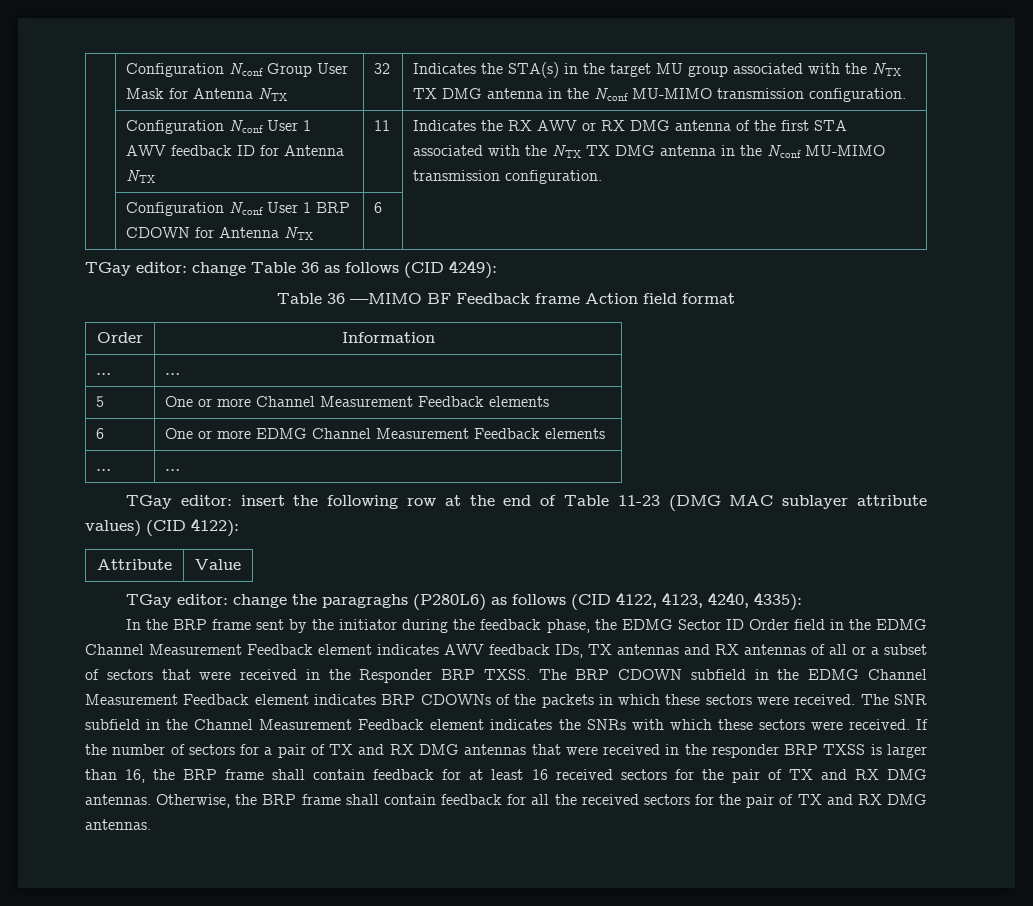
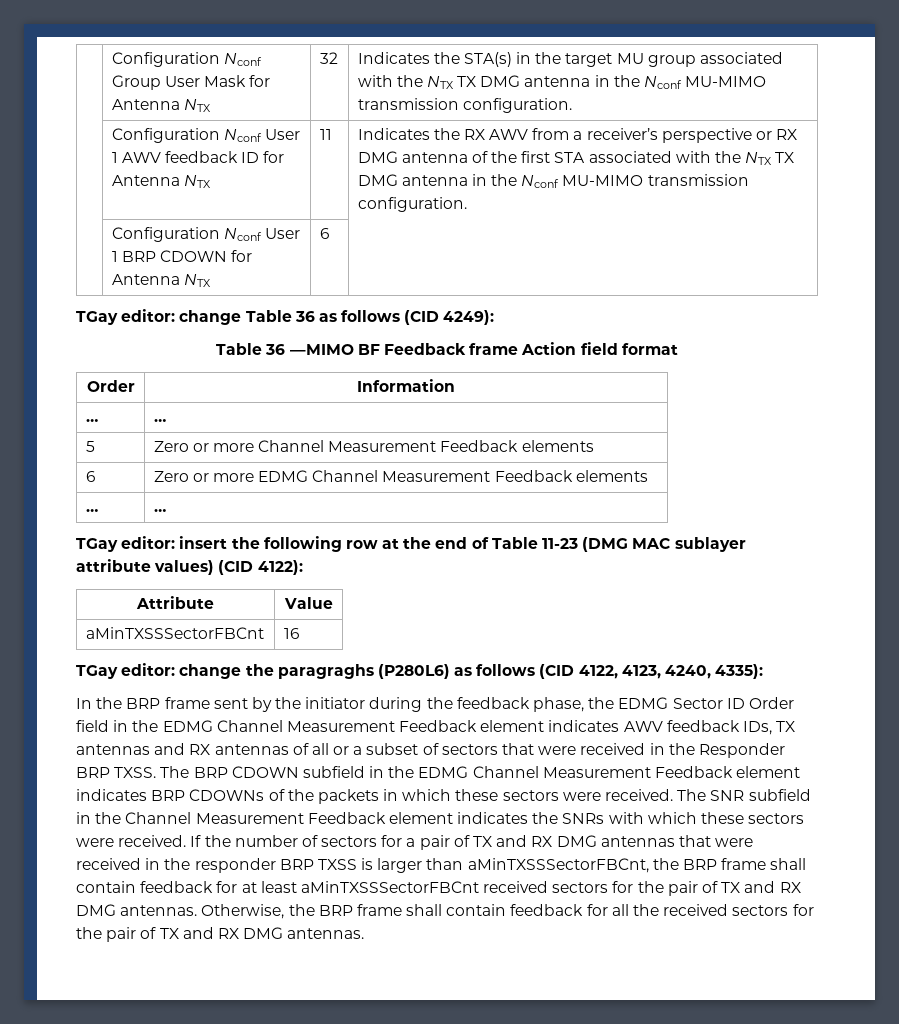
- | Configuration Nconf User 1 AWV feedback ID for Antenna NTX | 11 | Indicates the RX AWV or RX DMG antenna of the first STA associated with the NTX TX DMG antenna in the Nconf MU-MIMO transmission configuration.
+ | Configuration Nconf User 1 AWV feedback ID for Antenna NTX | 11 | Indicates the RX AWV from a receiver’s perspective or RX DMG antenna of the first STA associated with the NTX TX DMG antenna in the Nconf MU-MIMO transmission configuration.
- 5 | One or more Channel Measurement Feedback elements
+ 5 | Zero or more Channel Measurement Feedback elements
- 6 | One or more EDMG Channel Measurement Feedback elements
+ 6 | Zero or more EDMG Channel Measurement Feedback elements
+ aMinTXSSSectorFBCnt | 16
- If the number of sectors for a pair of TX and RX DMG antennas that were received in the responder BRP TXSS is larger than 16, the BRP frame shall contain feedback for at least 16 received sectors for the pair of TX and RX DMG antennas.
+ If the number of sectors for a pair of TX and RX DMG antennas that were received in the responder BRP TXSS is larger than aMinTXSSSectorFBCnt, the BRP frame shall contain feedback for at least aMinTXSSSectorFBCnt received sectors for the pair of TX and RX DMG antennas.

